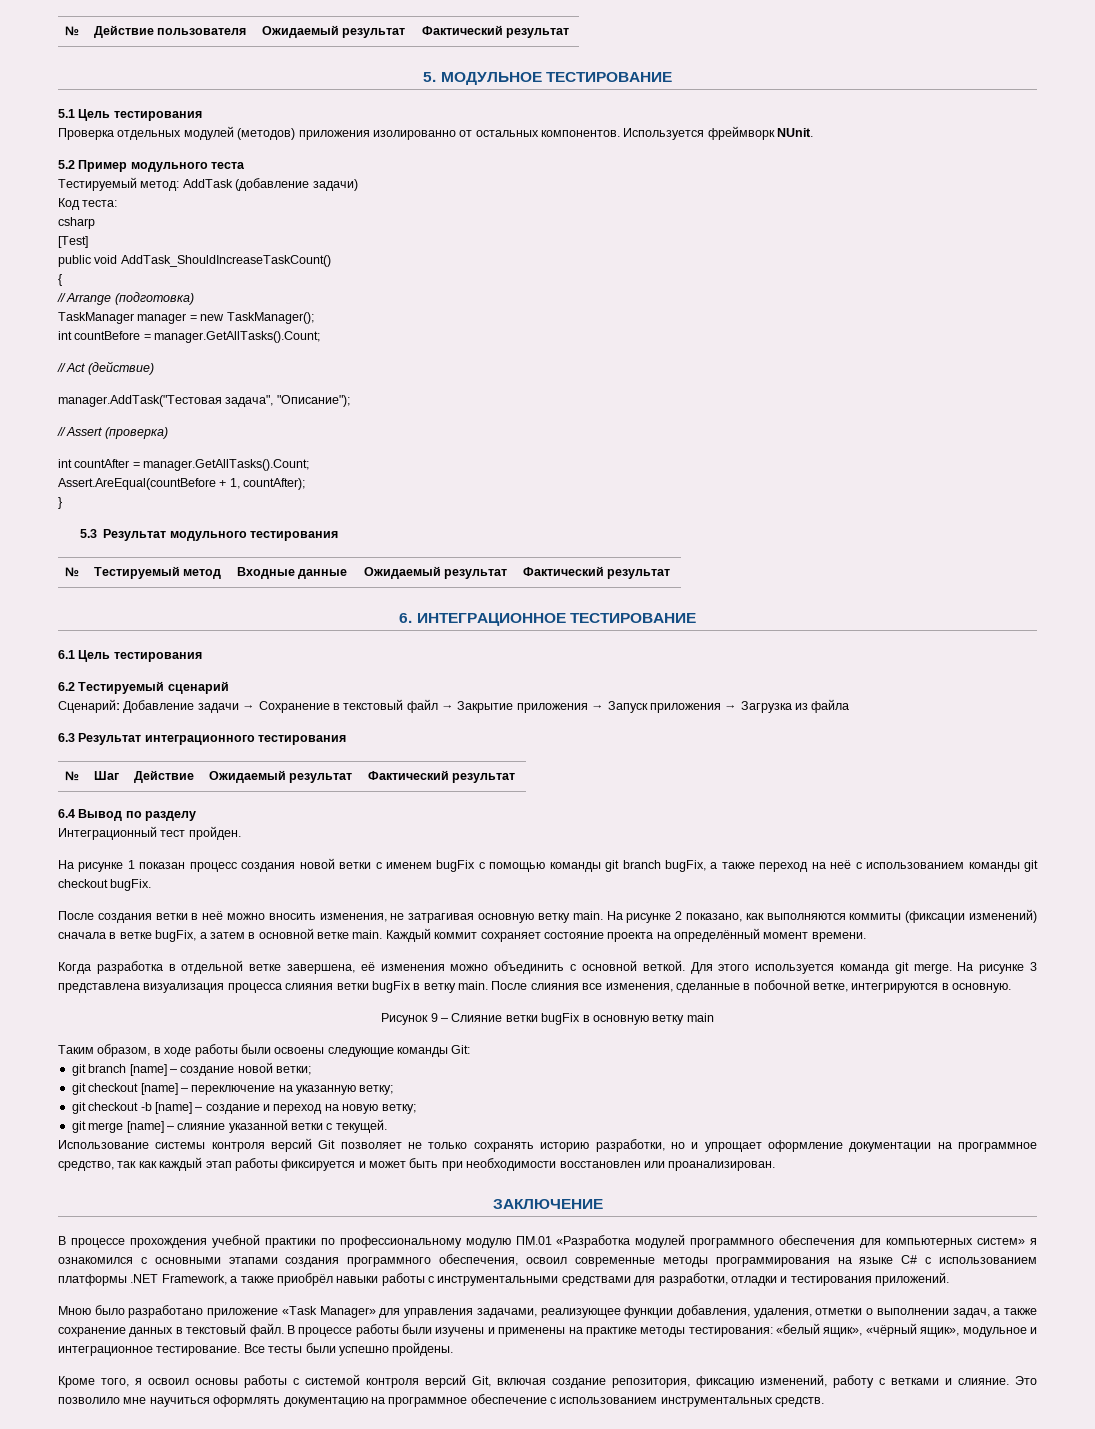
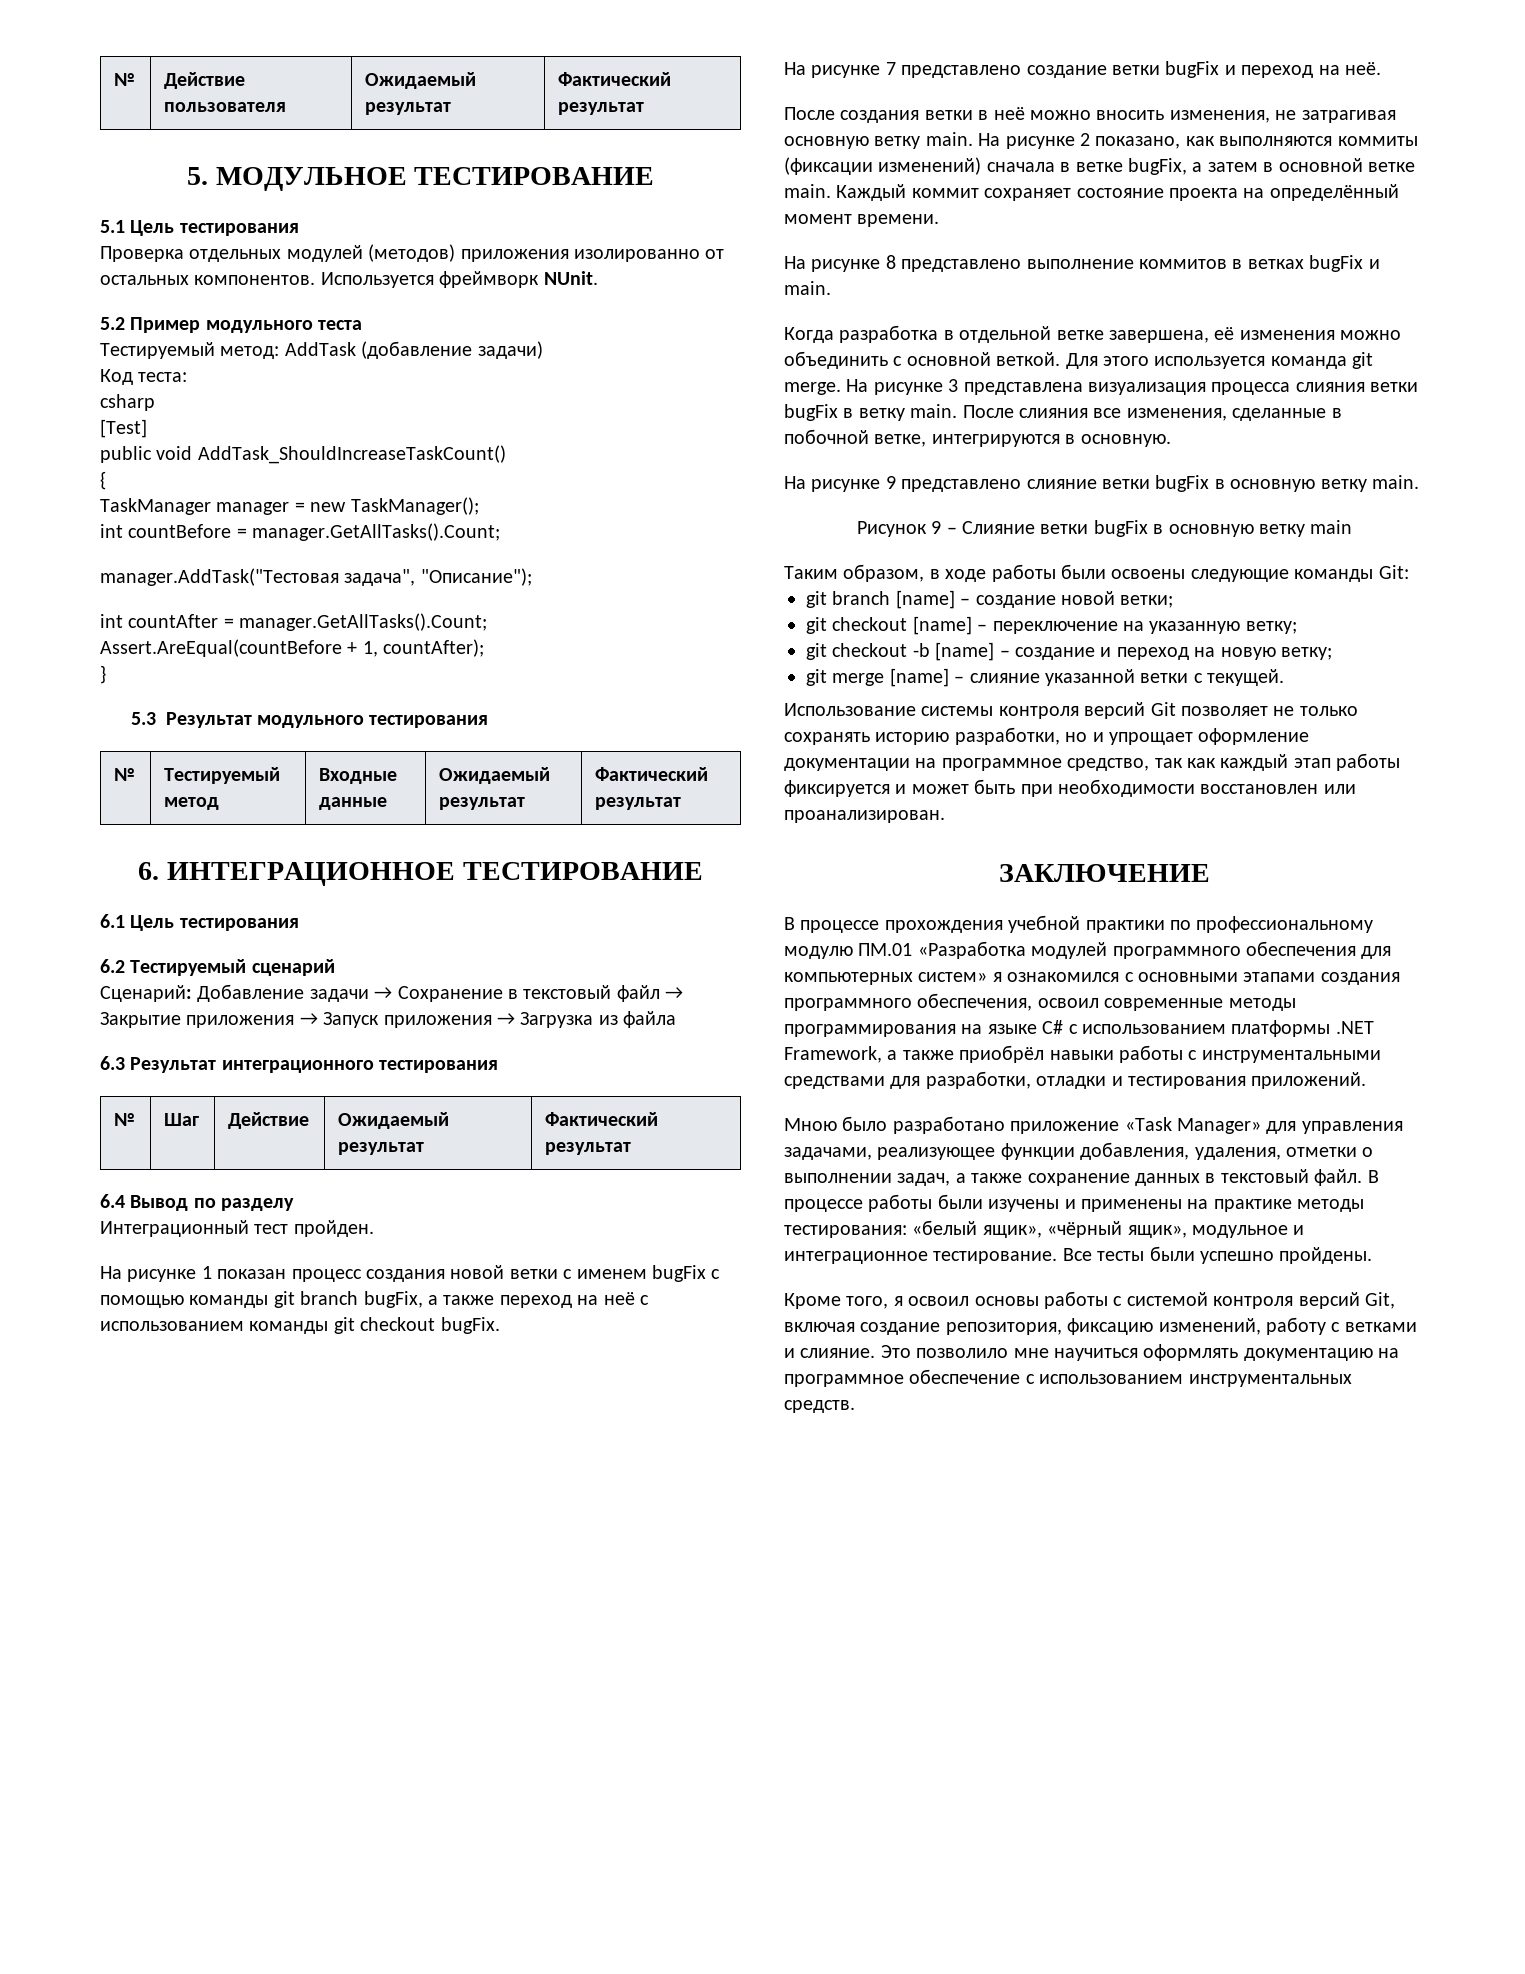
- // Arrange (подготовка)
- // Act (действие)
- // Assert (проверка)
+ На рисунке 7 представлено создание ветки bugFix и переход на неё.
+ На рисунке 8 представлено выполнение коммитов в ветках bugFix и main.
+ На рисунке 9 представлено слияние ветки bugFix в основную ветку main.

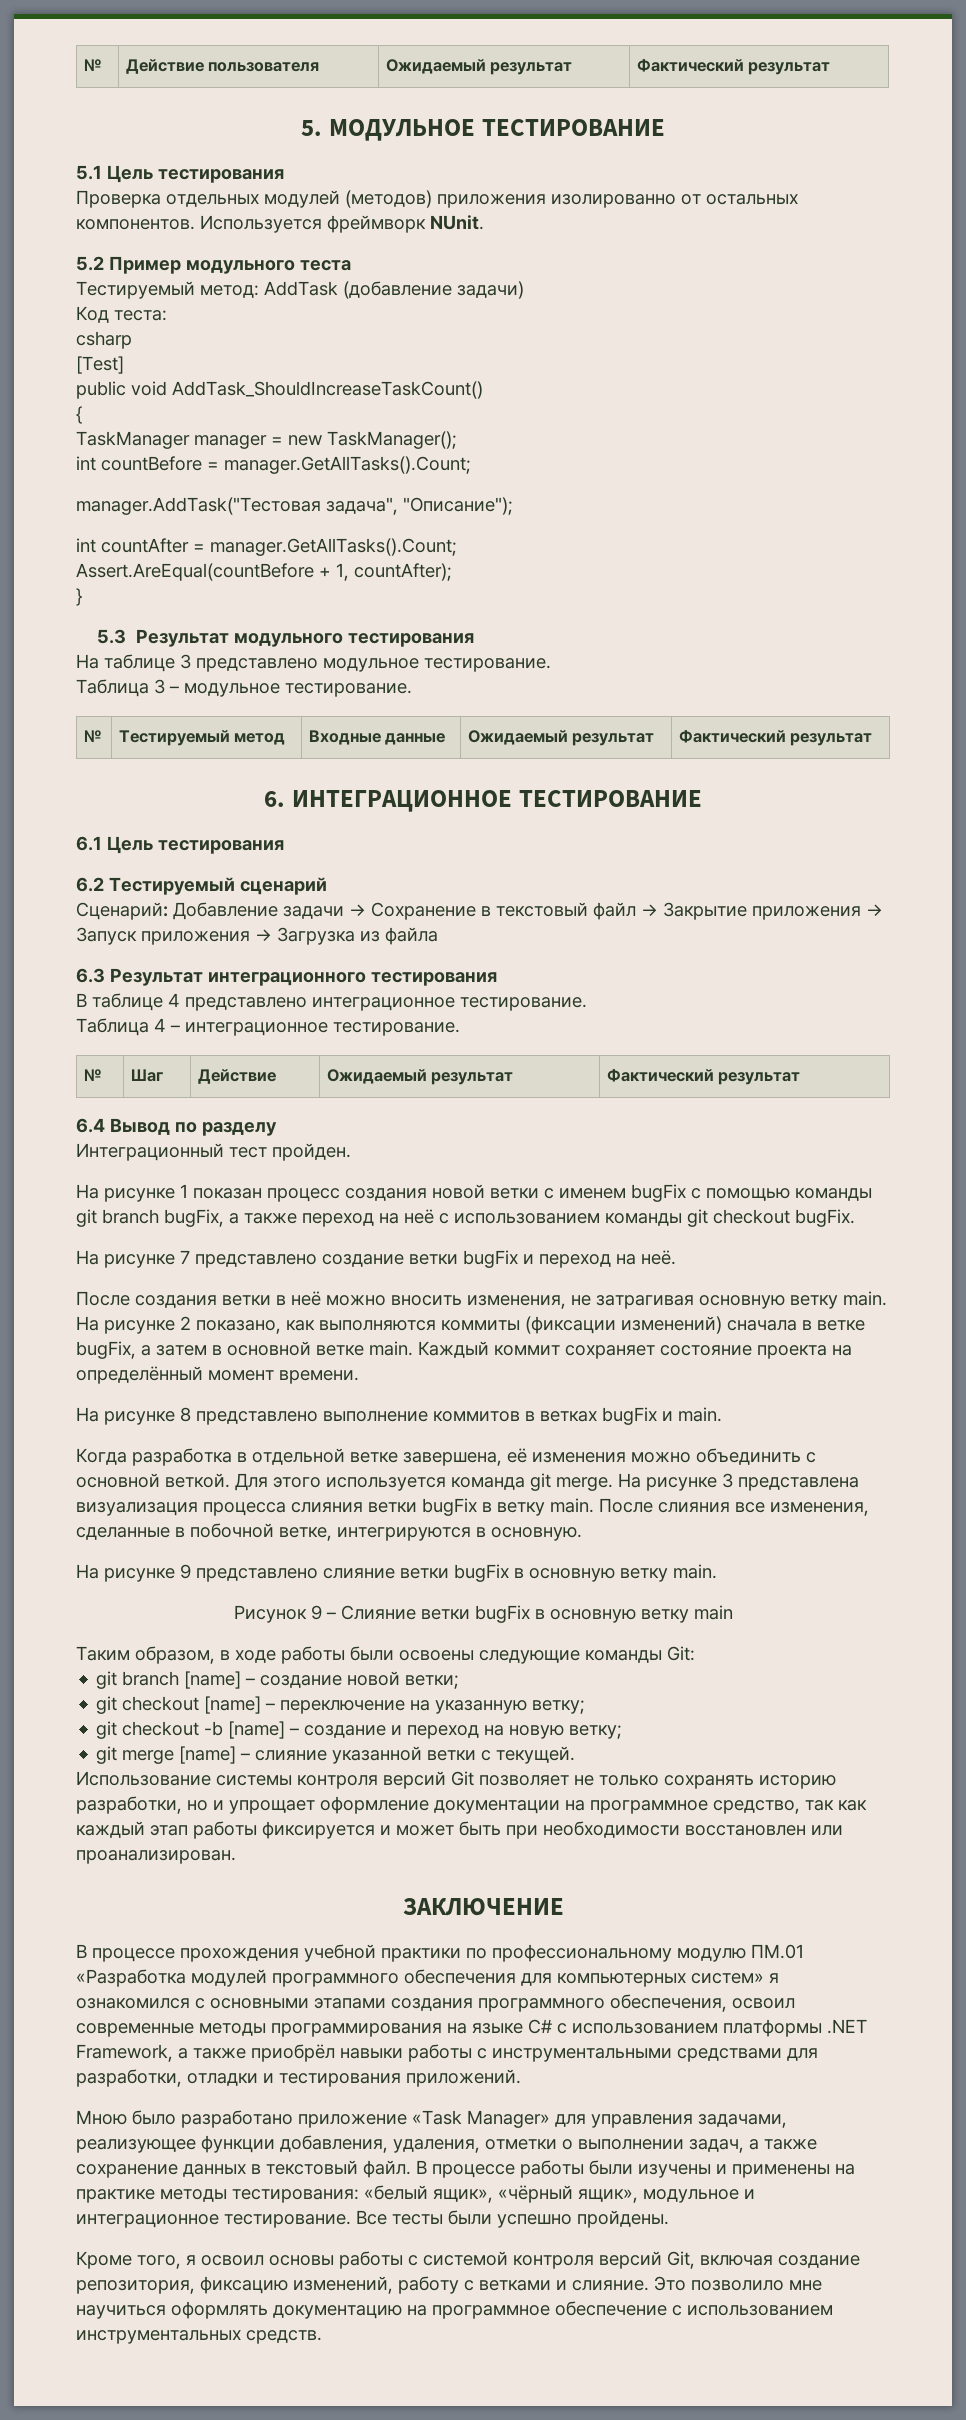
+ На таблице 3 представлено модульное тестирование.
+ Таблица 3 – модульное тестирование.
+ В таблице 4 представлено интеграционное тестирование.
+ Таблица 4 – интеграционное тестирование.

